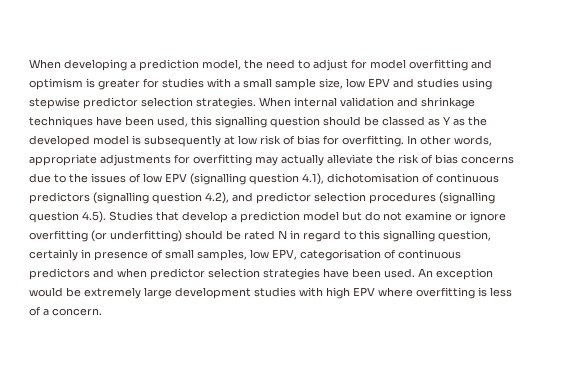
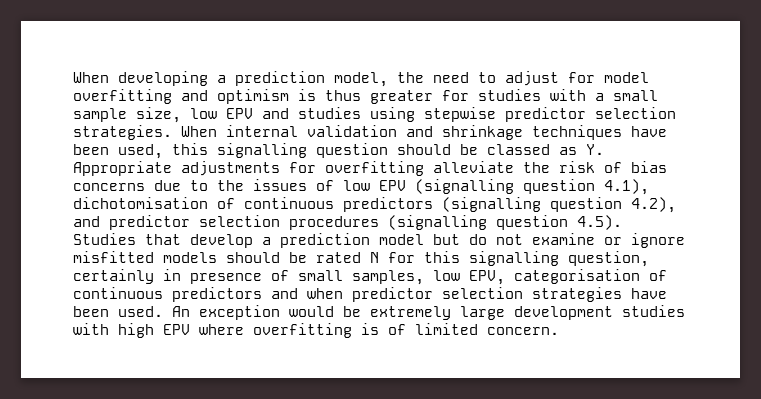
- When developing a prediction model, the need to adjust for model overfitting and optimism is greater for studies with a small sample size, low EPV and studies using stepwise predictor selection strategies.
+ When developing a prediction model, the need to adjust for model overfitting and optimism is thus greater for studies with a small sample size, low EPV and studies using stepwise predictor selection strategies.
- When internal validation and shrinkage techniques have been used, this signalling question should be classed as Y as the developed model is subsequently at low risk of bias for overfitting. In other words, appropriate adjustments for overfitting may actually alleviate the risk of bias concerns due to the issues of low EPV (signalling question 4.1), dichotomisation of continuous predictors (signalling question 4.2), and predictor selection procedures (signalling question 4.5). Studies that develop a prediction model but do not examine or ignore overfitting (or underfitting) should be rated N in regard to this signalling question, certainly in presence of small samples, low EPV, categorisation of continuous predictors and when predictor selection strategies have been used.
+ When internal validation and shrinkage techniques have been used, this signalling question should be classed as Y. Appropriate adjustments for overfitting alleviate the risk of bias concerns due to the issues of low EPV (signalling question 4.1), dichotomisation of continuous predictors (signalling question 4.2), and predictor selection procedures (signalling question 4.5). Studies that develop a prediction model but do not examine or ignore misfitted models should be rated N for this signalling question, certainly in presence of small samples, low EPV, categorisation of continuous predictors and when predictor selection strategies have been used.
- An exception would be extremely large development studies with high EPV where overfitting is less of a concern.
+ An exception would be extremely large development studies with high EPV where overfitting is of limited concern.

